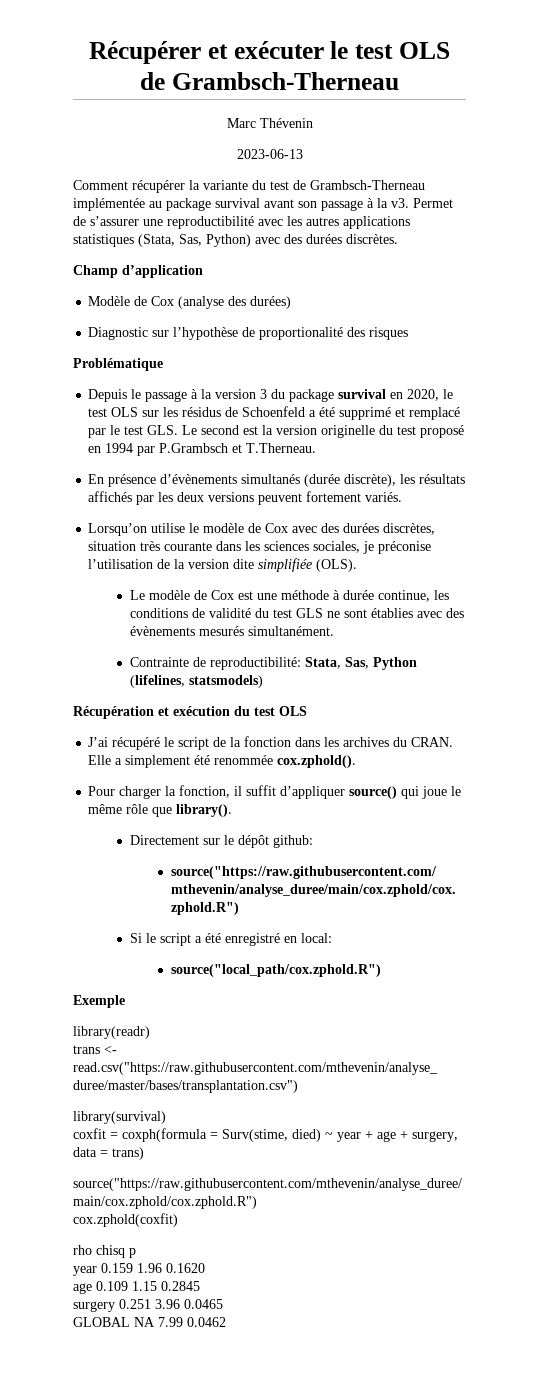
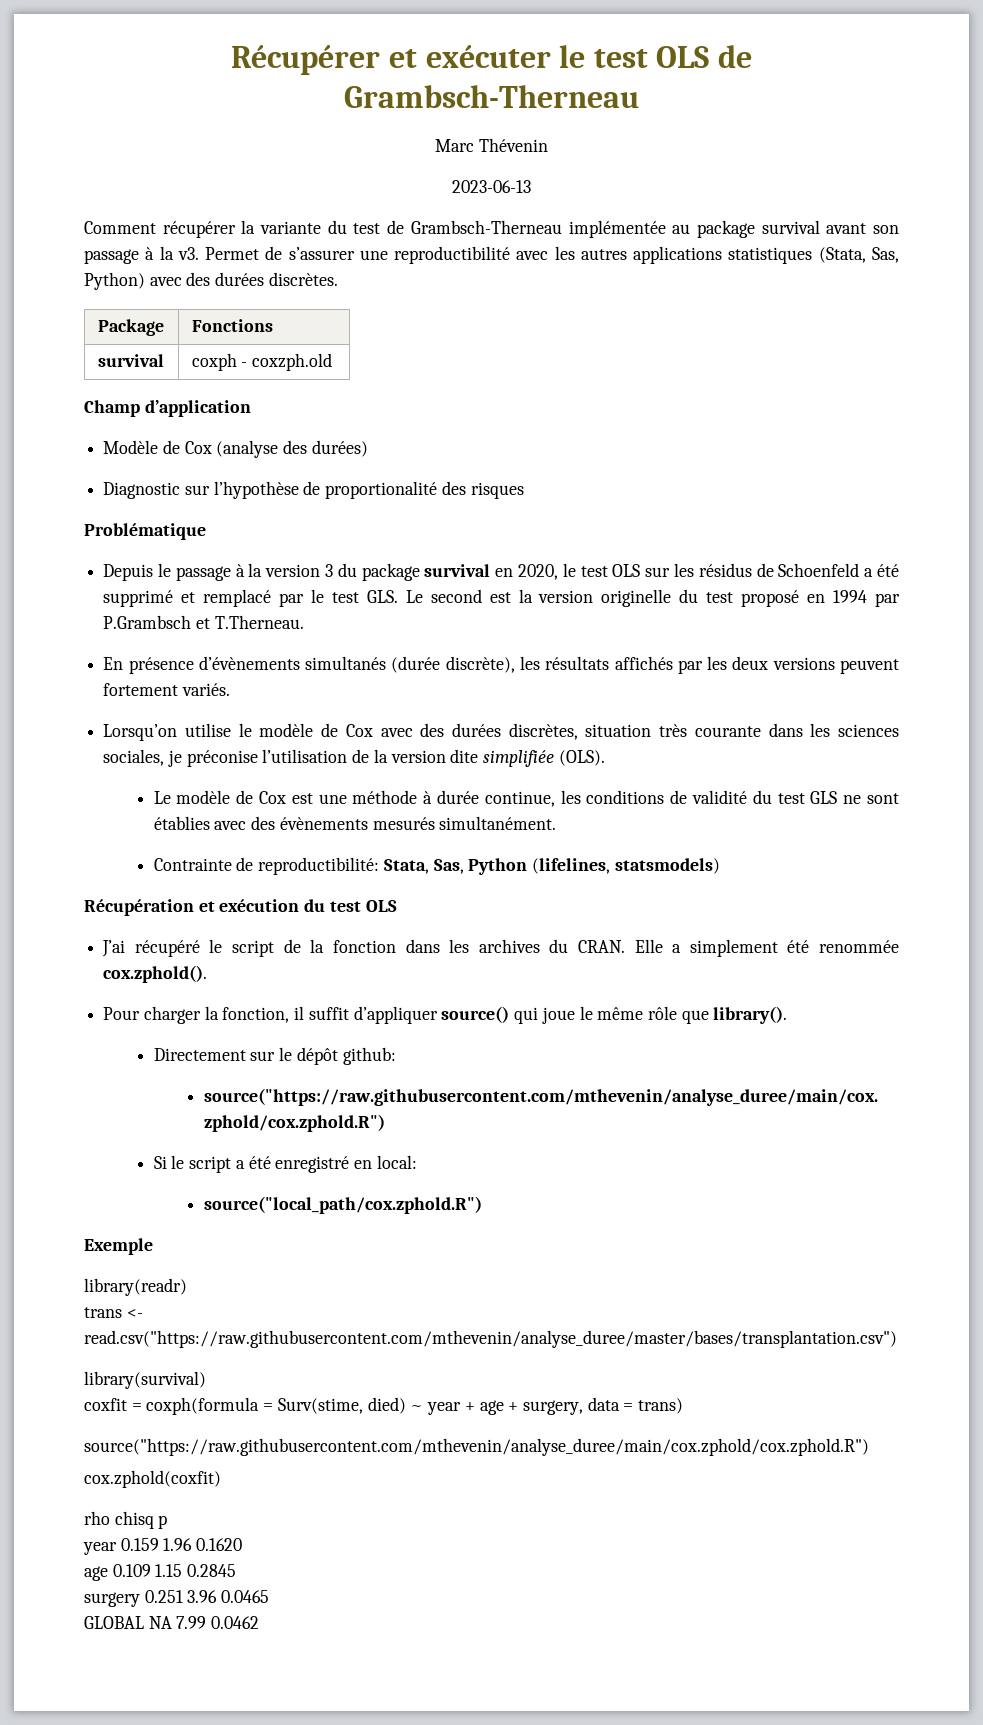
+ Package | Fonctions
+ survival | coxph - coxzph.old

